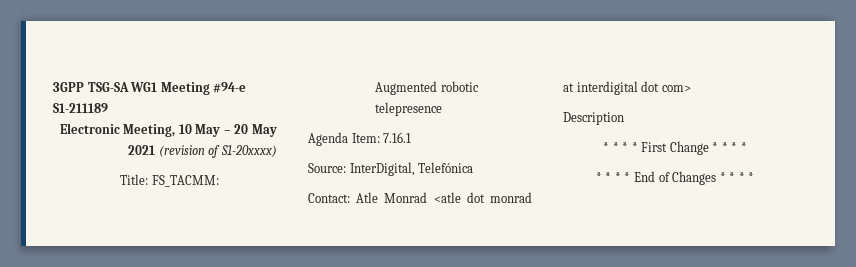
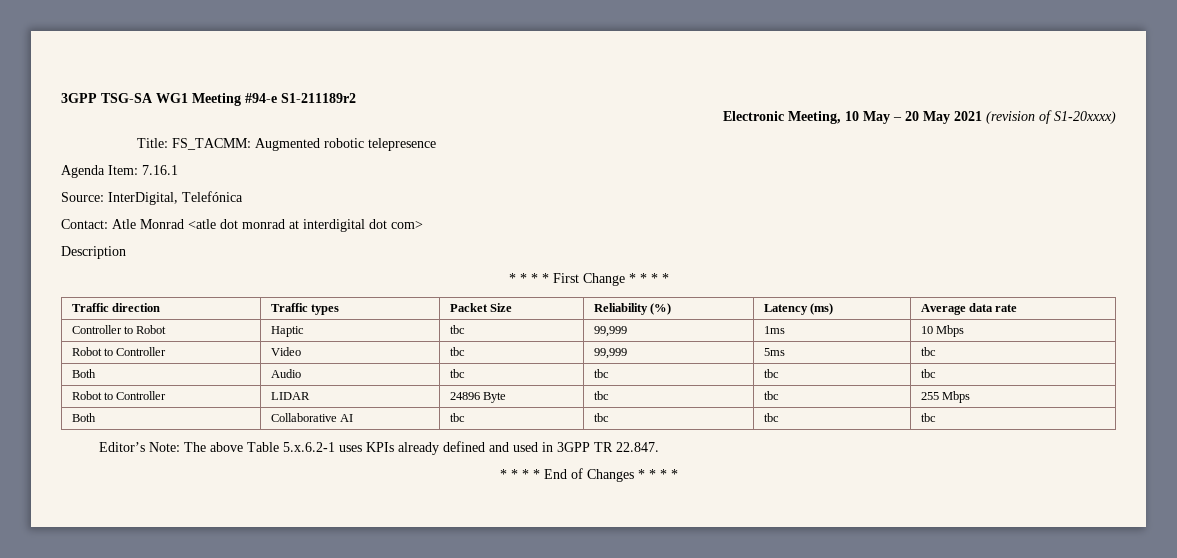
- 3GPP TSG-SA WG1 Meeting #94-e S1-211189
+ 3GPP TSG-SA WG1 Meeting #94-e S1-211189r2
+ Traffic direction | Traffic types | Packet Size | Reliability (%) | Latency (ms) | Average data rate
+ Controller to Robot | Haptic | tbc | 99,999 | 1ms | 10 Mbps
+ Robot to Controller | Video | tbc | 99,999 | 5ms | tbc
+ Both | Audio | tbc | tbc | tbc | tbc
+ Robot to Controller | LIDAR | 24896 Byte | tbc | tbc | 255 Mbps
+ Both | Collaborative AI | tbc | tbc | tbc | tbc
+ Editor’s Note: The above Table 5.x.6.2-1 uses KPIs already defined and used in 3GPP TR 22.847.

